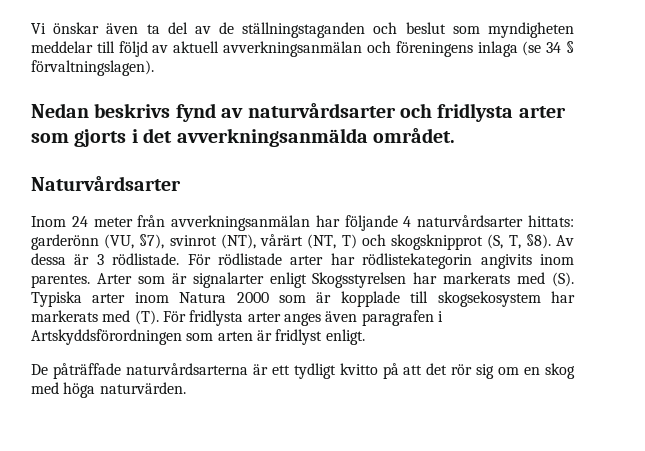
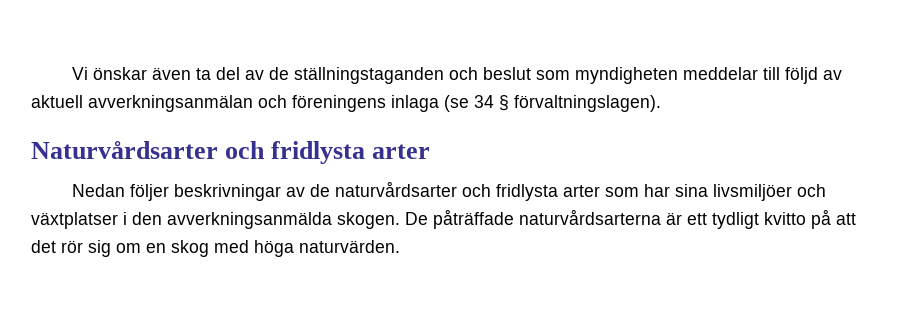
- Nedan beskrivs fynd av naturvårdsarter och fridlysta arter som gjorts i det avverkningsanmälda området.
- Naturvårdsarter
- Inom 24 meter från avverkningsanmälan har följande 4 naturvårdsarter hittats: garderönn (VU, §7), svinrot (NT), vårärt (NT, T) och skogsknipprot (S, T, §8). Av dessa är 3 rödlistade. För rödlistade arter har rödlistekategorin angivits inom parentes. Arter som är signalarter enligt Skogsstyrelsen har markerats med (S). Typiska arter inom Natura 2000 som är kopplade till skogsekosystem har markerats med (T). För fridlysta arter anges även paragrafen i Artskyddsförordningen som arten är fridlyst enligt.
- De påträffade naturvårdsarterna är ett tydligt kvitto på att det rör sig om en skog med höga naturvärden.
+ Naturvårdsarter och fridlysta arter
+ Nedan följer beskrivningar av de naturvårdsarter och fridlysta arter som har sina livsmiljöer och växtplatser i den avverkningsanmälda skogen. De påträffade naturvårdsarterna är ett tydligt kvitto på att det rör sig om en skog med höga naturvärden.

